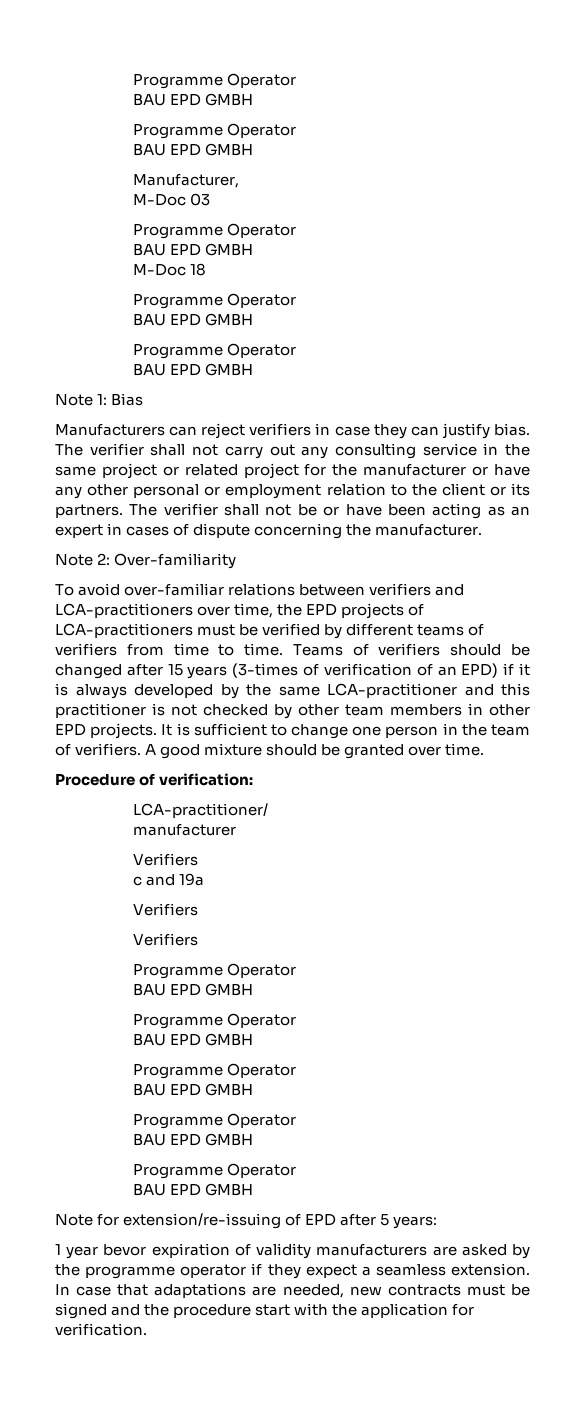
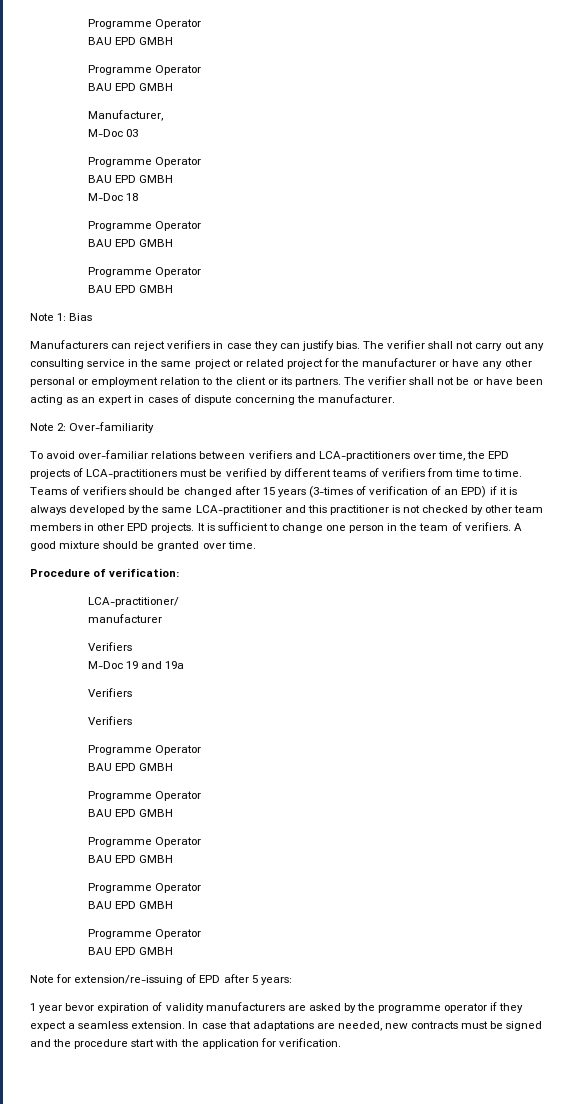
- c and 19a
+ M-Doc 19 and 19a

